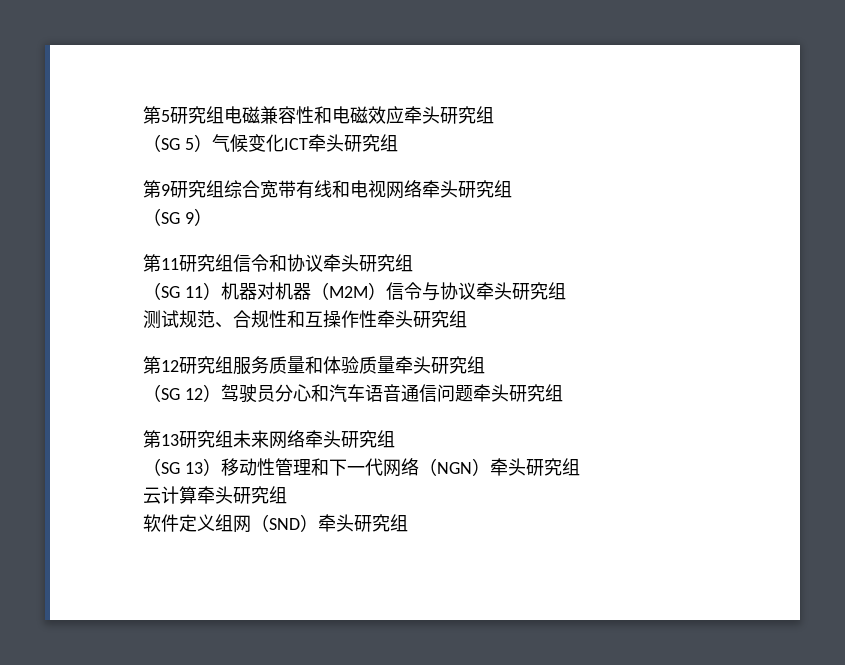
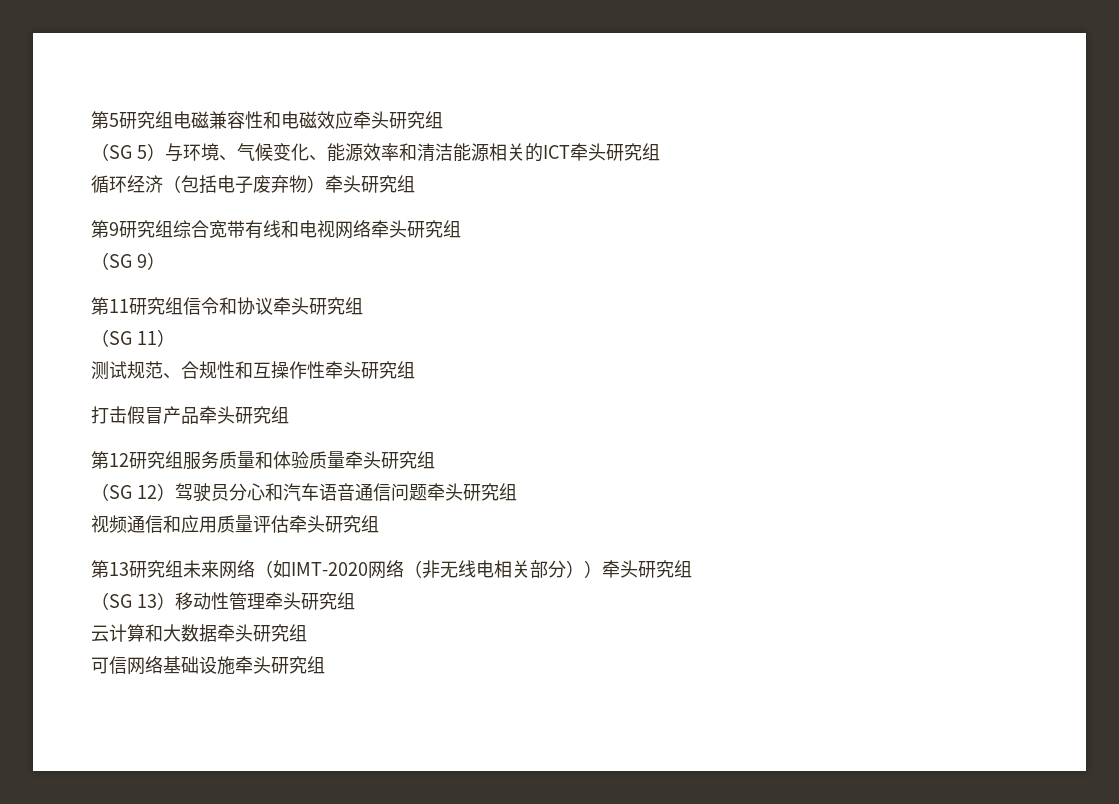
- （SG 5）气候变化ICT牵头研究组
+ （SG 5）与环境、气候变化、能源效率和清洁能源相关的ICT牵头研究组
+ 循环经济（包括电子废弃物）牵头研究组
- （SG 11）机器对机器（M2M）信令与协议牵头研究组
+ （SG 11）
+ 打击假冒产品牵头研究组
+ 视频通信和应用质量评估牵头研究组
- 第13研究组未来网络牵头研究组
+ 第13研究组未来网络（如IMT-2020网络（非无线电相关部分））牵头研究组
- （SG 13）移动性管理和下一代网络（NGN）牵头研究组
+ （SG 13）移动性管理牵头研究组
- 云计算牵头研究组
- 软件定义组网（SND）牵头研究组
+ 云计算和大数据牵头研究组
+ 可信网络基础设施牵头研究组

